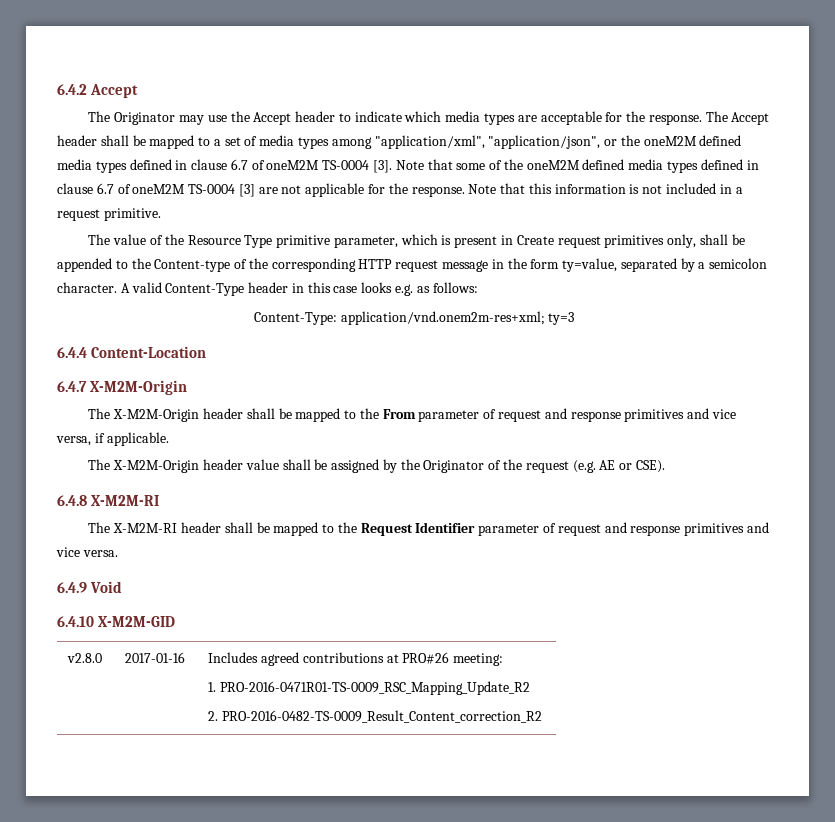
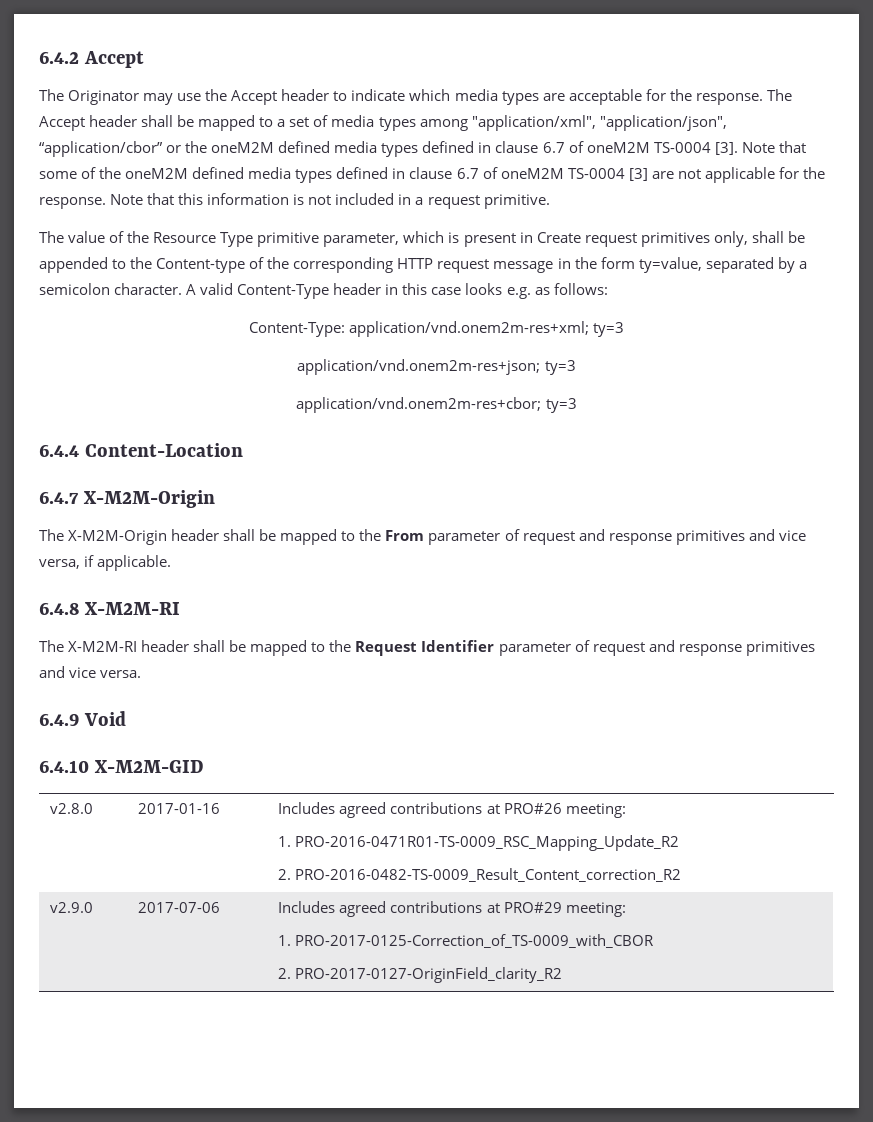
- The Accept header shall be mapped to a set of media types among "application/xml", "application/json", or the oneM2M defined media types defined in clause 6.7 of oneM2M TS-0004 [3].
+ The Accept header shall be mapped to a set of media types among "application/xml", "application/json", “application/cbor” or the oneM2M defined media types defined in clause 6.7 of oneM2M TS-0004 [3].
+ application/vnd.onem2m-res+json; ty=3
+ application/vnd.onem2m-res+cbor; ty=3
- The X-M2M-Origin header value shall be assigned by the Originator of the request (e.g. AE or CSE).
+ v2.9.0 | 2017-07-06 | Includes agreed contributions at PRO#29 meeting:
+ 1. PRO-2017-0125-Correction_of_TS-0009_with_CBOR
+ 2. PRO-2017-0127-OriginField_clarity_R2

